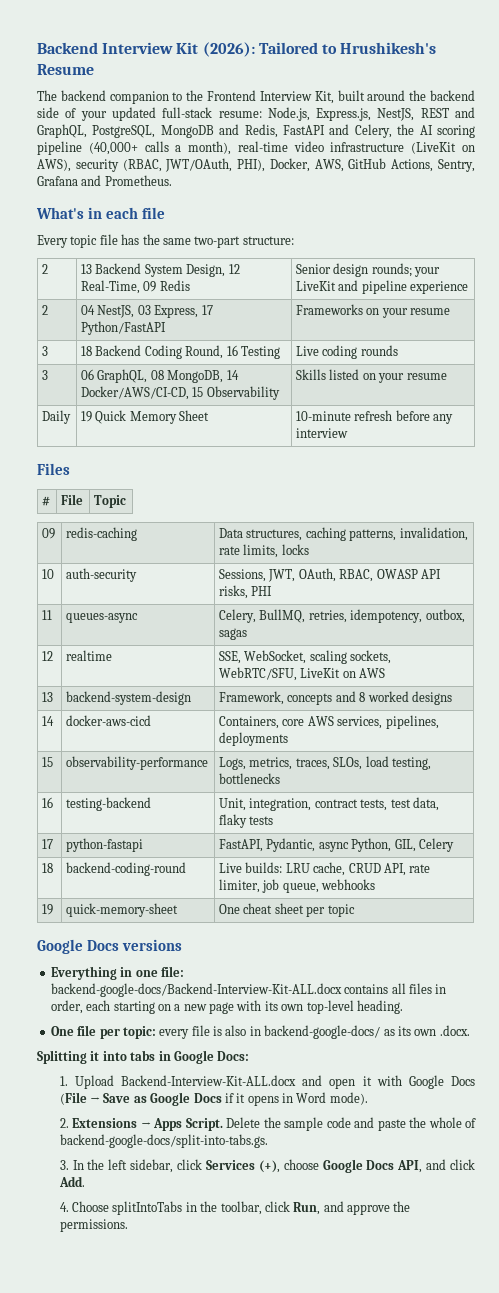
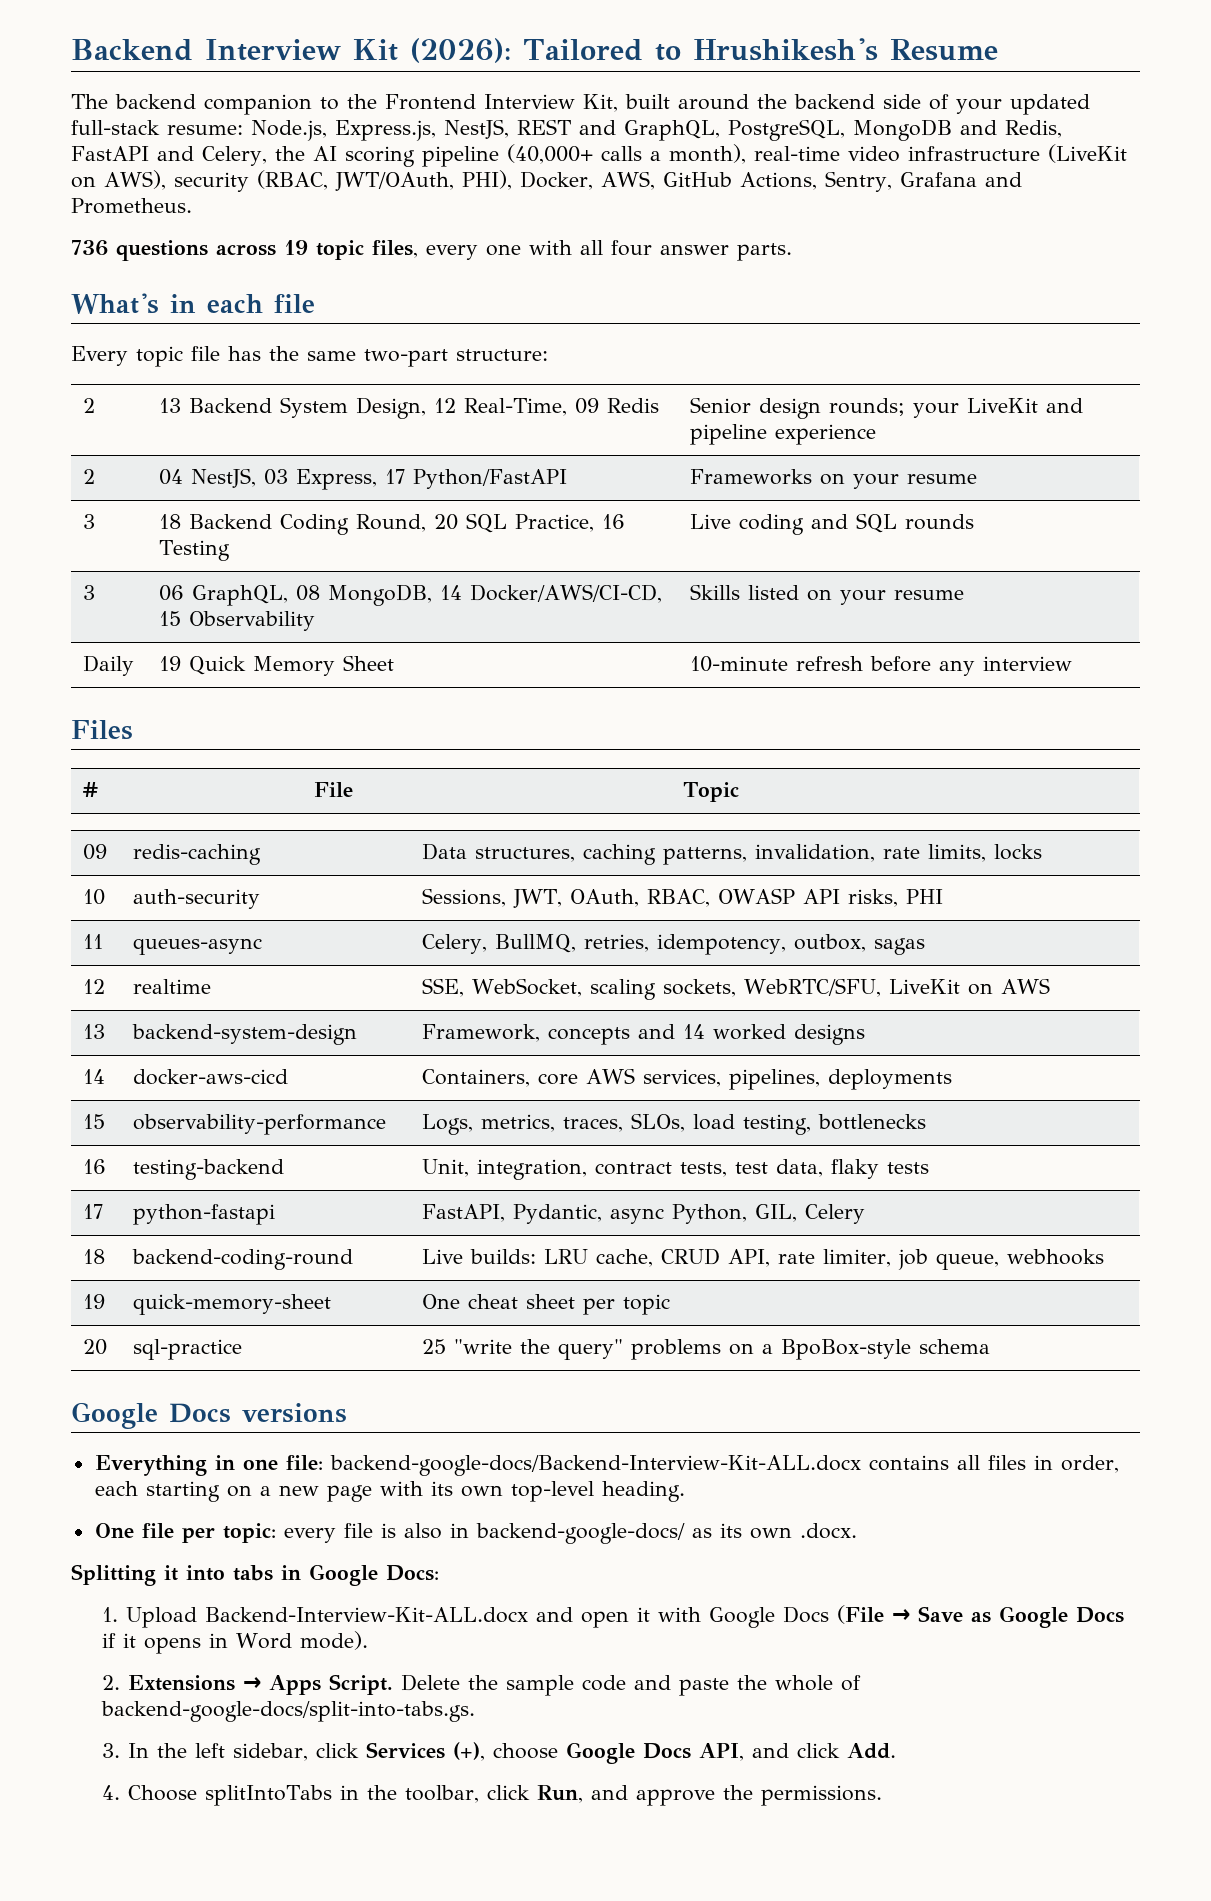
+ 736 questions across 19 topic files, every one with all four answer parts.
- 3 | 18 Backend Coding Round, 16 Testing | Live coding rounds
+ 3 | 18 Backend Coding Round, 20 SQL Practice, 16 Testing | Live coding and SQL rounds
- 13 | backend-system-design | Framework, concepts and 8 worked designs
+ 13 | backend-system-design | Framework, concepts and 14 worked designs
+ 20 | sql-practice | 25 "write the query" problems on a BpoBox-style schema

